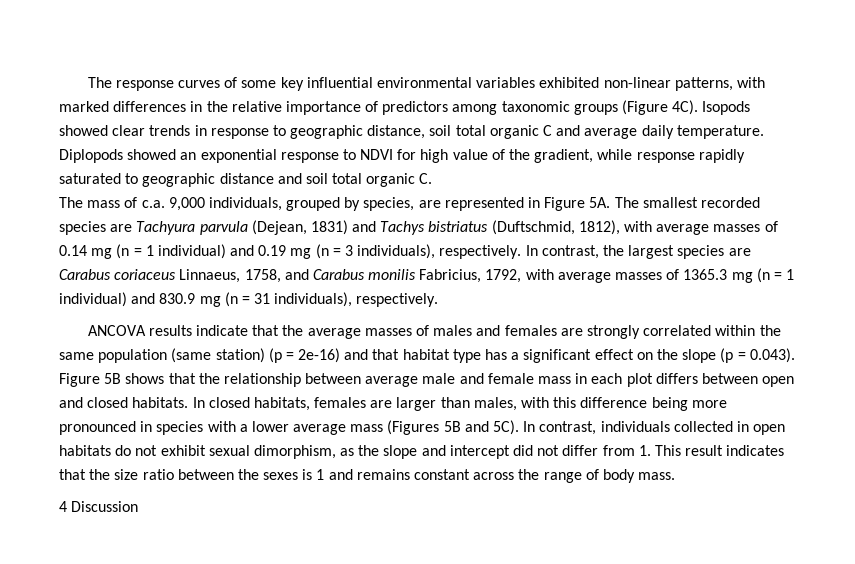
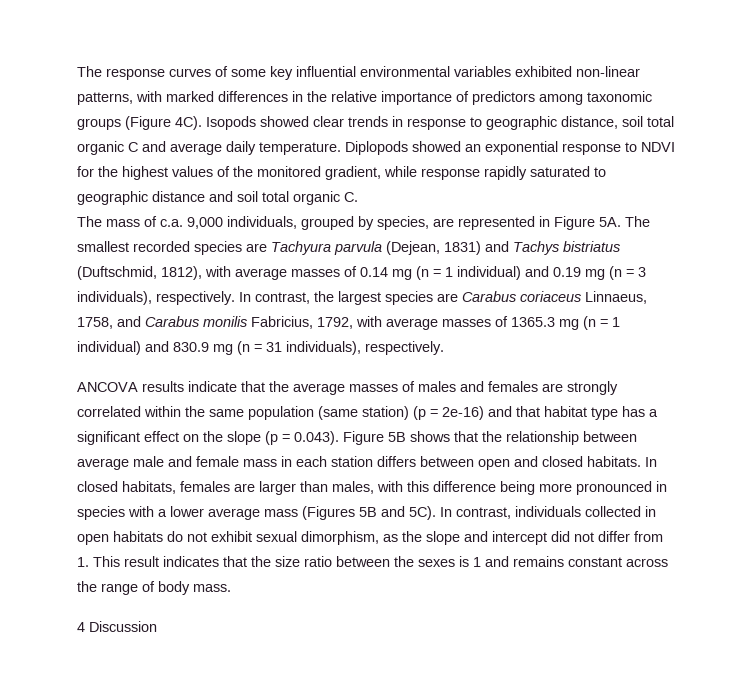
- Diplopods showed an exponential response to NDVI for high value of the gradient, while response rapidly saturated to geographic distance and soil total organic C.
+ Diplopods showed an exponential response to NDVI for the highest values of the monitored gradient, while response rapidly saturated to geographic distance and soil total organic C.
- ANCOVA results indicate that the average masses of males and females are strongly correlated within the same population (same station) (p = 2e-16) and that habitat type has a significant effect on the slope (p = 0.043). Figure 5B shows that the relationship between average male and female mass in each plot differs between open and closed habitats.
+ ANCOVA results indicate that the average masses of males and females are strongly correlated within the same population (same station) (p = 2e-16) and that habitat type has a significant effect on the slope (p = 0.043). Figure 5B shows that the relationship between average male and female mass in each station differs between open and closed habitats.

